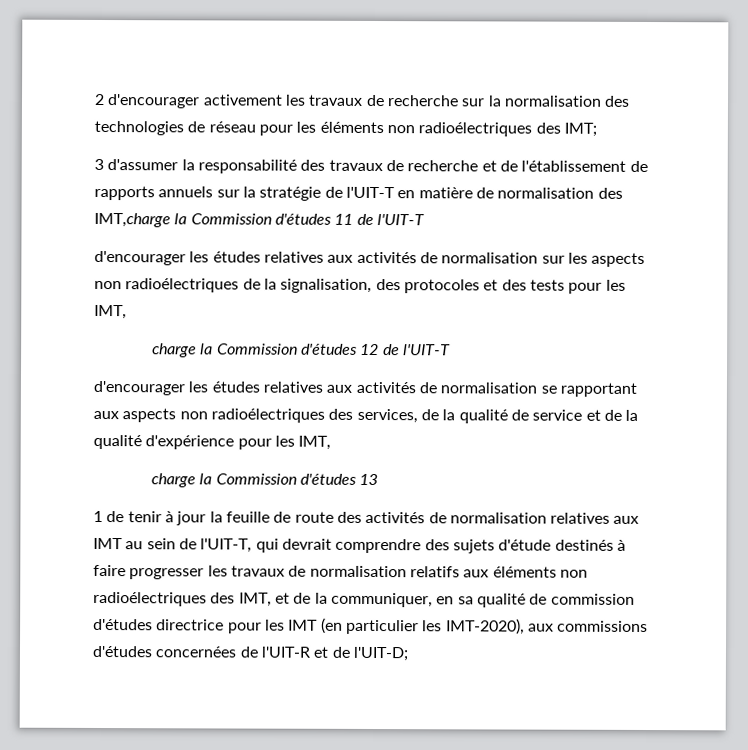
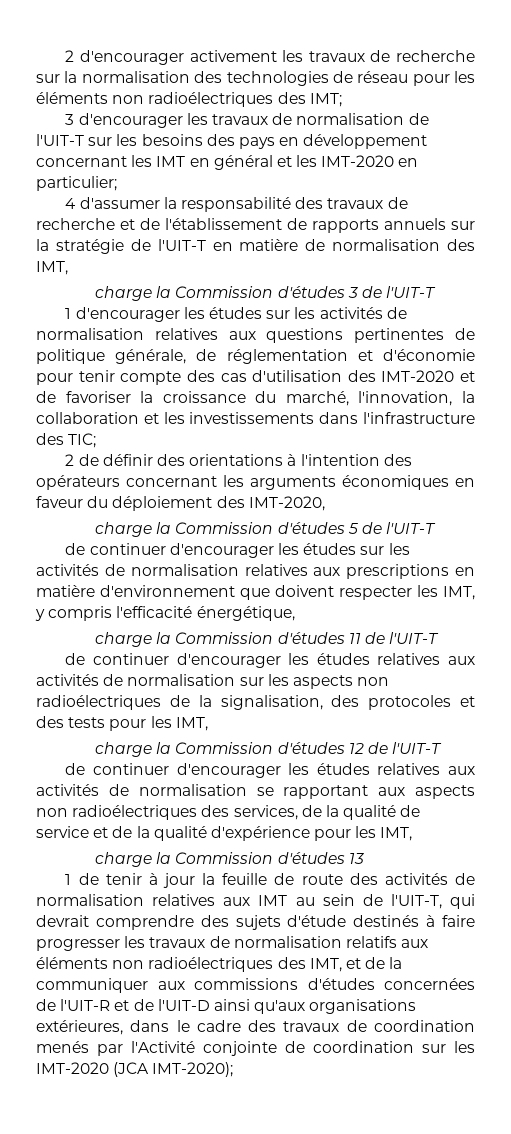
- 3 d'assumer la responsabilité des travaux de recherche et de l'établissement de rapports annuels sur la stratégie de l'UIT-T en matière de normalisation des IMT,charge la Commission d'études 11 de l'UIT-T
+ 3 d'encourager les travaux de normalisation de l'UIT-T sur les besoins des pays en développement concernant les IMT en général et les IMT-2020 en particulier;
+ 4 d'assumer la responsabilité des travaux de recherche et de l'établissement de rapports annuels sur la stratégie de l'UIT-T en matière de normalisation des IMT,
+ charge la Commission d'études 3 de l'UIT-T
+ 1 d'encourager les études sur les activités de normalisation relatives aux questions pertinentes de politique générale, de réglementation et d'économie pour tenir compte des cas d'utilisation des IMT-2020 et de favoriser la croissance du marché, l'innovation, la collaboration et les investissements dans l'infrastructure des TIC;
+ 2 de définir des orientations à l'intention des opérateurs concernant les arguments économiques en faveur du déploiement des IMT-2020,
+ charge la Commission d'études 5 de l'UIT-T
+ de continuer d'encourager les études sur les activités de normalisation relatives aux prescriptions en matière d'environnement que doivent respecter les IMT, y compris l'efficacité énergétique,
+ charge la Commission d'études 11 de l'UIT-T
- d'encourager les études relatives aux activités de normalisation sur les aspects non radioélectriques de la signalisation, des protocoles et des tests pour les IMT,
+ de continuer d'encourager les études relatives aux activités de normalisation sur les aspects non radioélectriques de la signalisation, des protocoles et des tests pour les IMT,
- d'encourager les études relatives aux activités de normalisation se rapportant aux aspects non radioélectriques des services, de la qualité de service et de la qualité d'expérience pour les IMT,
+ de continuer d'encourager les études relatives aux activités de normalisation se rapportant aux aspects non radioélectriques des services, de la qualité de service et de la qualité d'expérience pour les IMT,
- 1 de tenir à jour la feuille de route des activités de normalisation relatives aux IMT au sein de l'UIT-T, qui devrait comprendre des sujets d'étude destinés à faire progresser les travaux de normalisation relatifs aux éléments non radioélectriques des IMT, et de la communiquer, en sa qualité de commission d'études directrice pour les IMT (en particulier les IMT-2020), aux commissions d'études concernées de l'UIT-R et de l'UIT-D;
+ 1 de tenir à jour la feuille de route des activités de normalisation relatives aux IMT au sein de l'UIT-T, qui devrait comprendre des sujets d'étude destinés à faire progresser les travaux de normalisation relatifs aux éléments non radioélectriques des IMT, et de la communiquer aux commissions d'études concernées de l'UIT-R et de l'UIT-D ainsi qu'aux organisations extérieures, dans le cadre des travaux de coordination menés par l'Activité conjointe de coordination sur les IMT-2020 (JCA IMT-2020);

